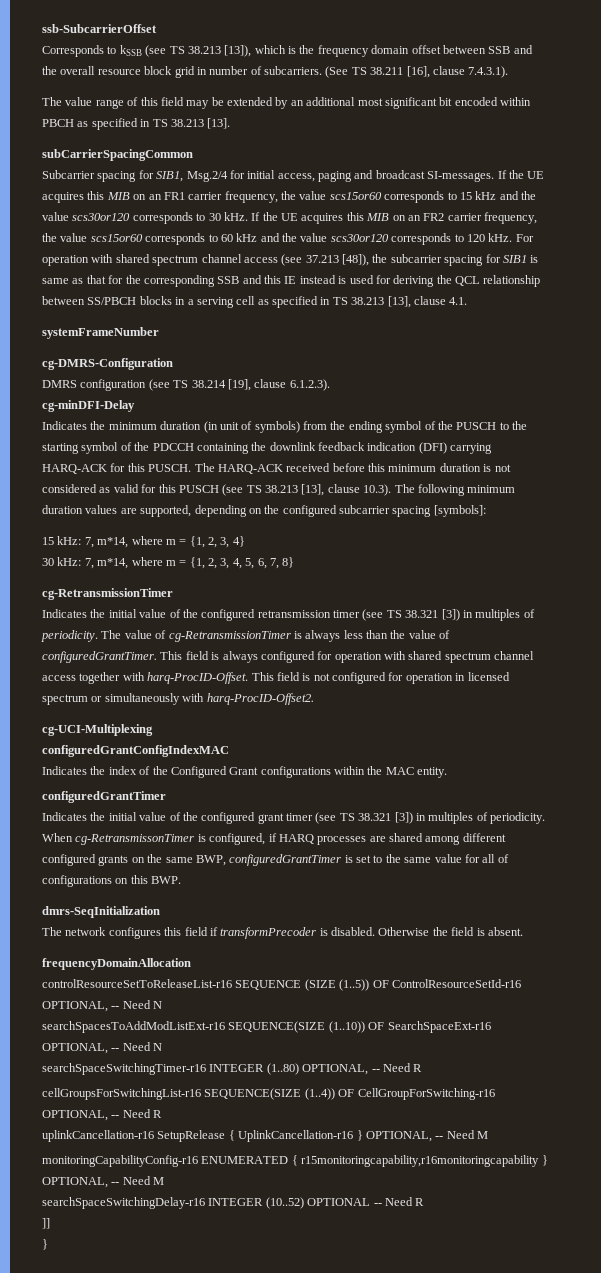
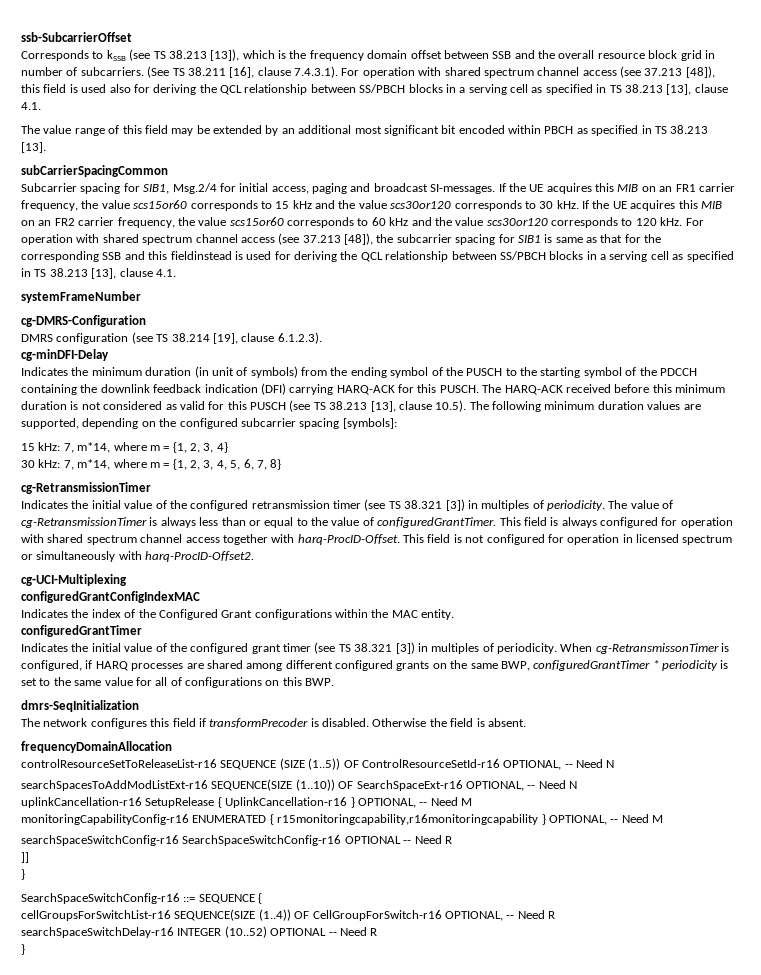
- (See TS 38.211 [16], clause 7.4.3.1).
+ (See TS 38.211 [16], clause 7.4.3.1). For operation with shared spectrum channel access (see 37.213 [48]), this field is used also for deriving the QCL relationship between SS/PBCH blocks in a serving cell as specified in TS 38.213 [13], clause 4.1.
- For operation with shared spectrum channel access (see 37.213 [48]), the subcarrier spacing for SIB1 is same as that for the corresponding SSB and this IE instead is used for deriving the QCL relationship between SS/PBCH blocks in a serving cell as specified in TS 38.213 [13], clause 4.1.
+ For operation with shared spectrum channel access (see 37.213 [48]), the subcarrier spacing for SIB1 is same as that for the corresponding SSB and this fieldinstead is used for deriving the QCL relationship between SS/PBCH blocks in a serving cell as specified in TS 38.213 [13], clause 4.1.
- The HARQ-ACK received before this minimum duration is not considered as valid for this PUSCH (see TS 38.213 [13], clause 10.3). The following minimum duration values are supported, depending on the configured subcarrier spacing [symbols]:
+ The HARQ-ACK received before this minimum duration is not considered as valid for this PUSCH (see TS 38.213 [13], clause 10.5). The following minimum duration values are supported, depending on the configured subcarrier spacing [symbols]:
- The value of cg-RetransmissionTimer is always less than the value of configuredGrantTimer.
+ The value of cg-RetransmissionTimer is always less than or equal to the value of configuredGrantTimer.
- When cg-RetransmissonTimer is configured, if HARQ processes are shared among different configured grants on the same BWP, configuredGrantTimer is set to the same value for all of configurations on this BWP.
+ When cg-RetransmissonTimer is configured, if HARQ processes are shared among different configured grants on the same BWP, configuredGrantTimer * periodicity is set to the same value for all of configurations on this BWP.
- searchSpaceSwitchingTimer-r16 INTEGER (1..80) OPTIONAL, -- Need R
- cellGroupsForSwitchingList-r16 SEQUENCE(SIZE (1..4)) OF CellGroupForSwitching-r16 OPTIONAL, -- Need R
- searchSpaceSwitchingDelay-r16 INTEGER (10..52) OPTIONAL -- Need R
+ searchSpaceSwitchConfig-r16 SearchSpaceSwitchConfig-r16 OPTIONAL -- Need R
+ SearchSpaceSwitchConfig-r16 ::= SEQUENCE {
+ cellGroupsForSwitchList-r16 SEQUENCE(SIZE (1..4)) OF CellGroupForSwitch-r16 OPTIONAL, -- Need R
+ searchSpaceSwitchDelay-r16 INTEGER (10..52) OPTIONAL -- Need R
+ }

